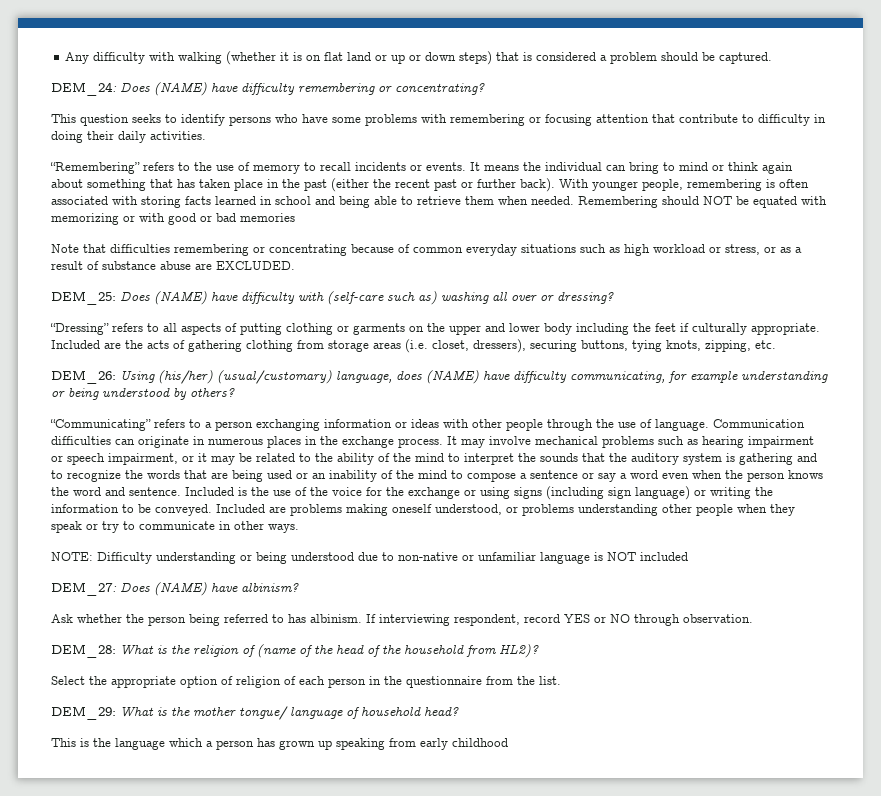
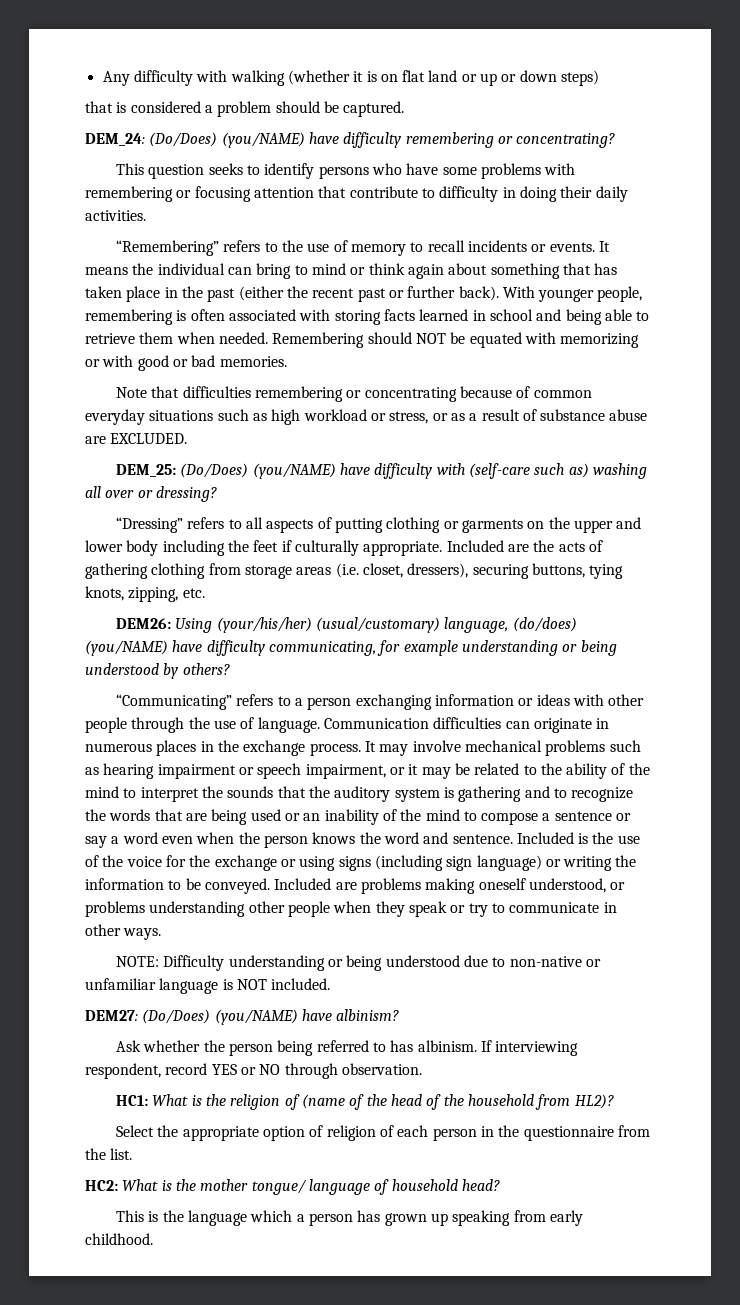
- Any difficulty with walking (whether it is on flat land or up or down steps) that is considered a problem should be captured.
+ Any difficulty with walking (whether it is on flat land or up or down steps)
+ that is considered a problem should be captured.
- DEM_24: Does (NAME) have difficulty remembering or concentrating?
+ DEM_24: (Do/Does) (you/NAME) have difficulty remembering or concentrating?
- Remembering should NOT be equated with memorizing or with good or bad memories
+ Remembering should NOT be equated with memorizing or with good or bad memories.
- DEM_25: Does (NAME) have difficulty with (self-care such as) washing all over or dressing?
+ DEM_25: (Do/Does) (you/NAME) have difficulty with (self-care such as) washing all over or dressing?
- DEM_26: Using (his/her) (usual/customary) language, does (NAME) have difficulty communicating, for example understanding or being understood by others?
+ DEM26: Using (your/his/her) (usual/customary) language, (do/does) (you/NAME) have difficulty communicating, for example understanding or being understood by others?
- NOTE: Difficulty understanding or being understood due to non-native or unfamiliar language is NOT included
- DEM_27: Does (NAME) have albinism?
+ NOTE: Difficulty understanding or being understood due to non-native or unfamiliar language is NOT included.
+ DEM27: (Do/Does) (you/NAME) have albinism?
- DEM_28: What is the religion of (name of the head of the household from HL2)?
+ HC1: What is the religion of (name of the head of the household from HL2)?
- DEM_29: What is the mother tongue/ language of household head?
+ HC2: What is the mother tongue/ language of household head?
- This is the language which a person has grown up speaking from early childhood
+ This is the language which a person has grown up speaking from early childhood.

